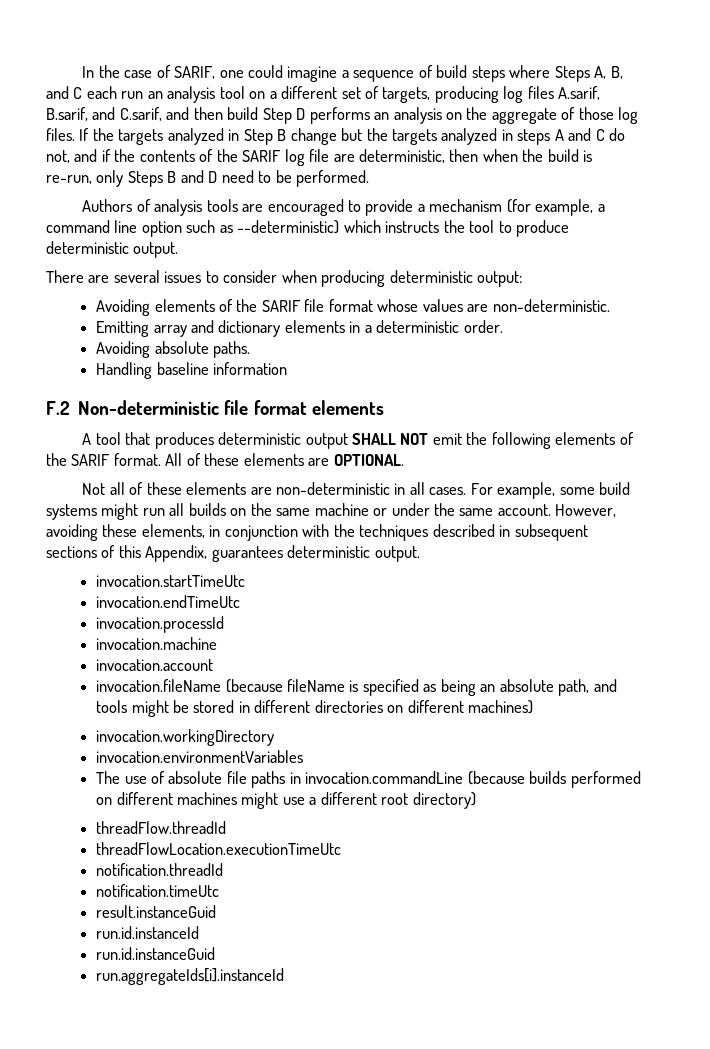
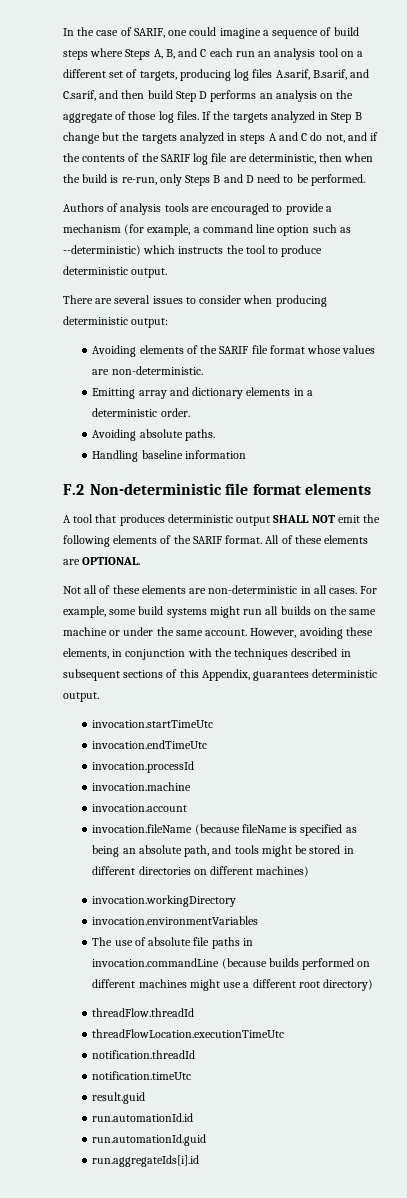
- result.instanceGuid
- run.id.instanceId
- run.id.instanceGuid
- run.aggregateIds[i].instanceId
+ result.guid
+ run.automationId.id
+ run.automationId.guid
+ run.aggregateIds[i].id

